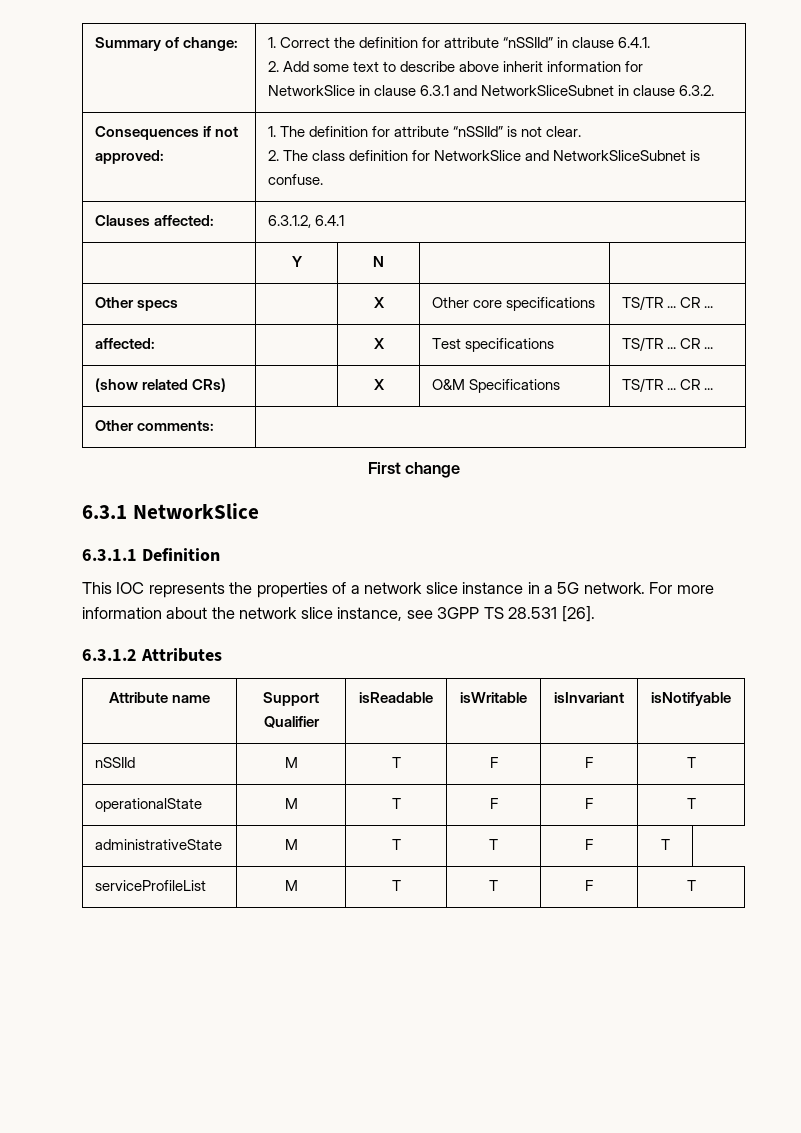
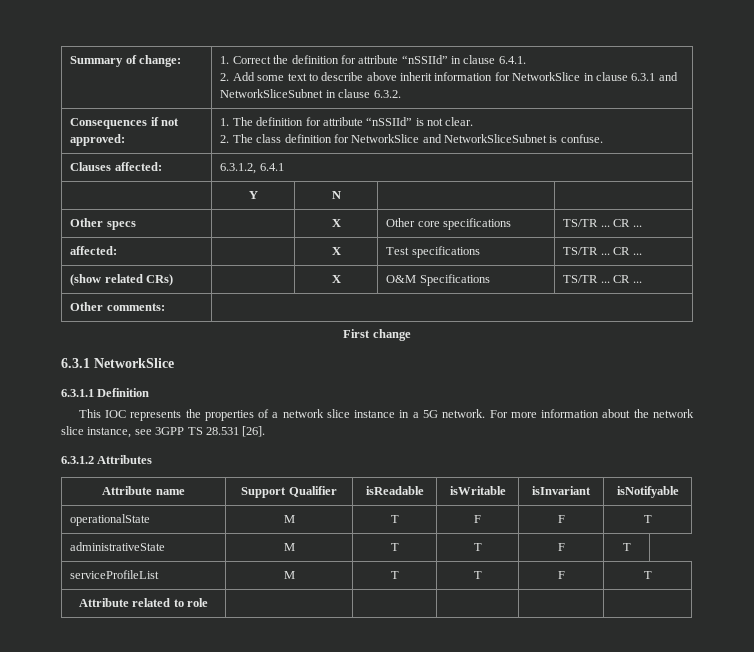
- nSSIId | M | T | F | F | T
+ Attribute related to role | | | | |

